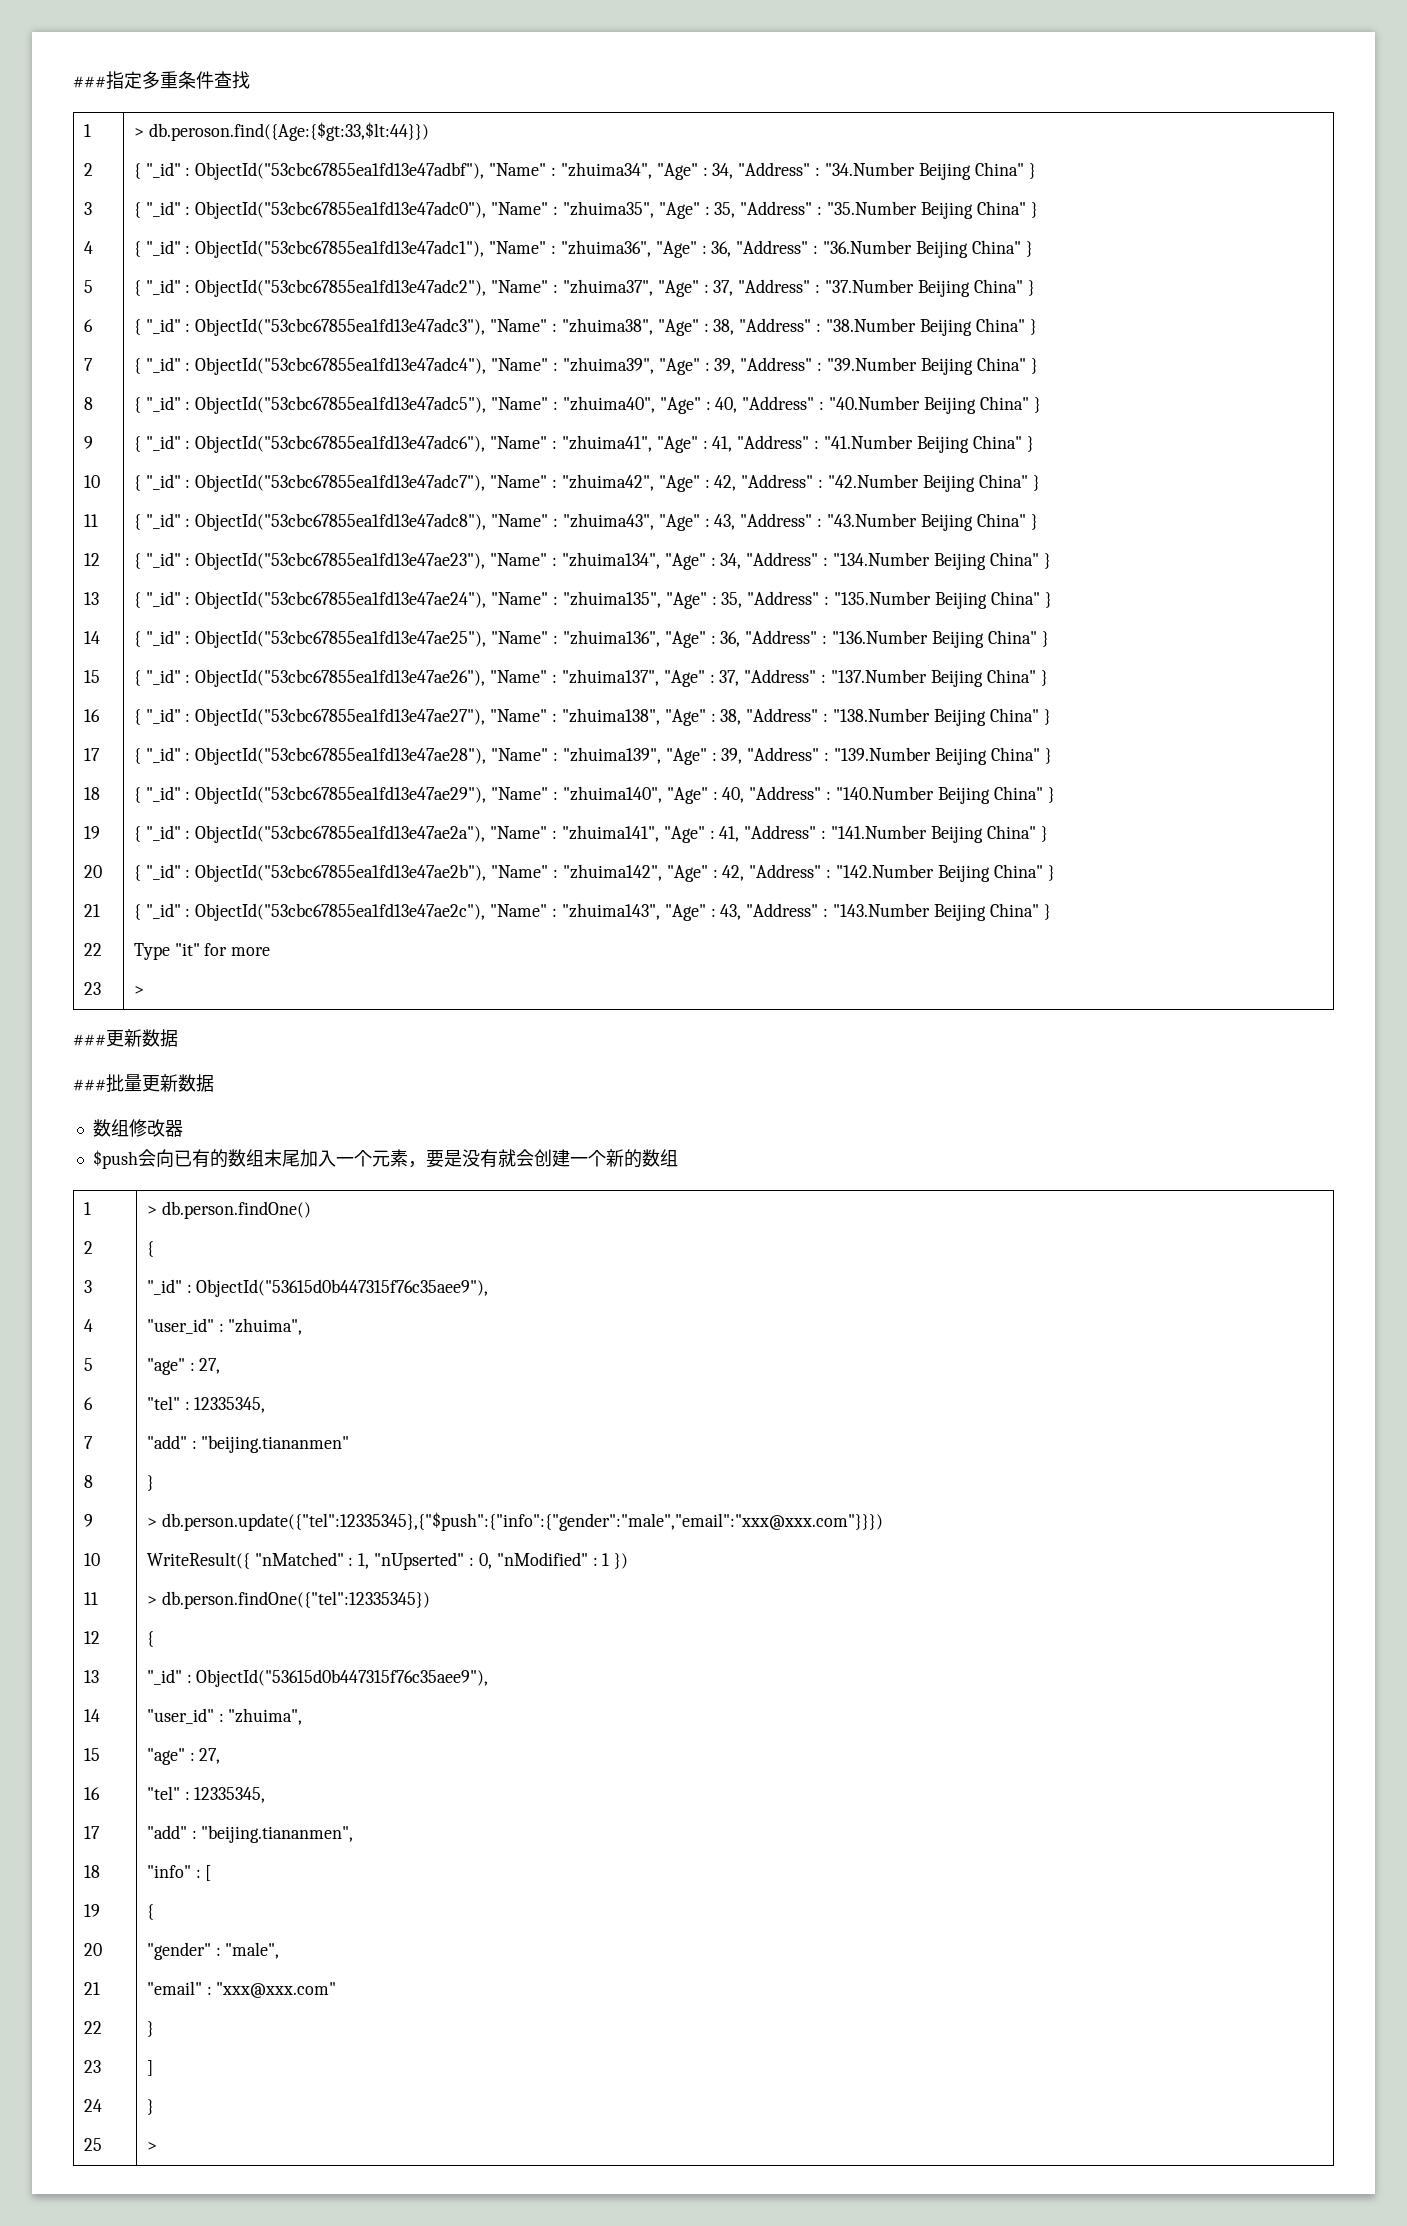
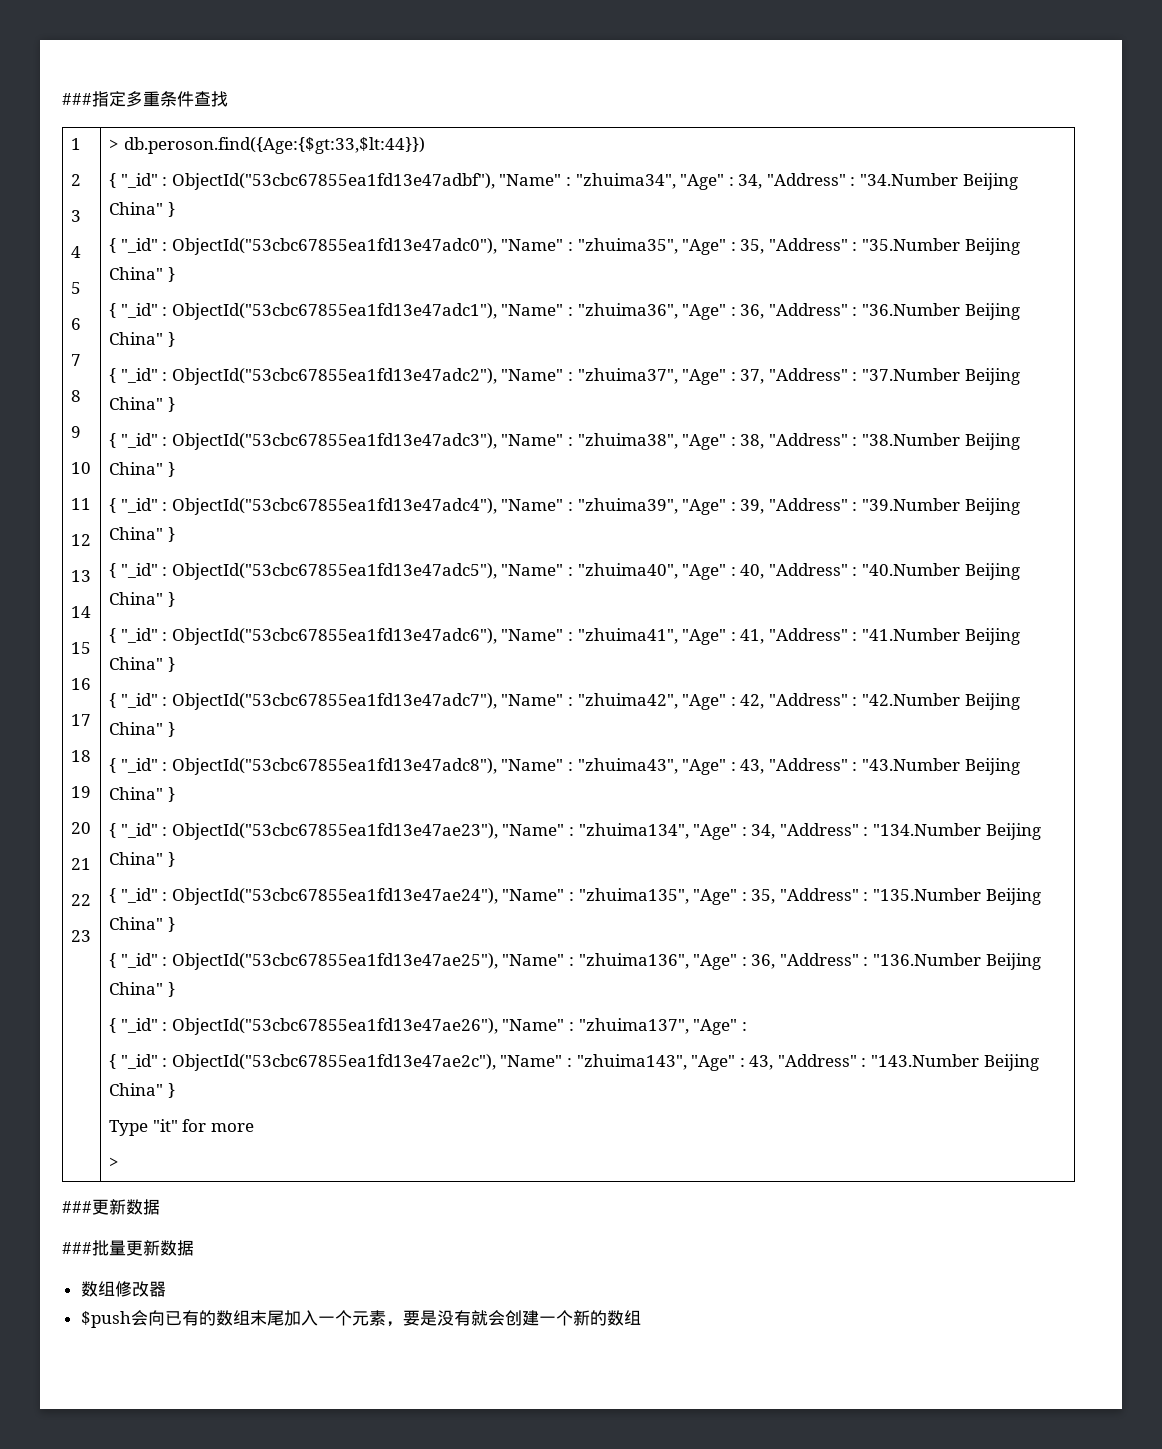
- { "_id" : ObjectId("53cbc67855ea1fd13e47ae26"), "Name" : "zhuima137", "Age" : 37, "Address" : "137.Number Beijing China" }
- { "_id" : ObjectId("53cbc67855ea1fd13e47ae27"), "Name" : "zhuima138", "Age" : 38, "Address" : "138.Number Beijing China" }
- { "_id" : ObjectId("53cbc67855ea1fd13e47ae28"), "Name" : "zhuima139", "Age" : 39, "Address" : "139.Number Beijing China" }
- { "_id" : ObjectId("53cbc67855ea1fd13e47ae29"), "Name" : "zhuima140", "Age" : 40, "Address" : "140.Number Beijing China" }
- { "_id" : ObjectId("53cbc67855ea1fd13e47ae2a"), "Name" : "zhuima141", "Age" : 41, "Address" : "141.Number Beijing China" }
- { "_id" : ObjectId("53cbc67855ea1fd13e47ae2b"), "Name" : "zhuima142", "Age" : 42, "Address" : "142.Number Beijing China" }
+ { "_id" : ObjectId("53cbc67855ea1fd13e47ae26"), "Name" : "zhuima137", "Age" :
  $push会向已有的数组末尾加入一个元素，要是没有就会创建一个新的数组
- 1
- 2
- 3
- 4
- 5
- 6
- 7
- 8
- 9
- 10
- 11
- 12
- 13
- 14
- 15
- 16
- 17
- 18
- 19
- 20
- 21
- 22
- 23
- 24
- 25 | > db.person.findOne()
- {
- "_id" : ObjectId("53615d0b447315f76c35aee9"),
- "user_id" : "zhuima",
- "age" : 27,
- "tel" : 12335345,
- "add" : "beijing.tiananmen"
- }
- > db.person.update({"tel":12335345},{"$push":{"info":{"gender":"male","email":"xxx@xxx.com"}}})
- WriteResult({ "nMatched" : 1, "nUpserted" : 0, "nModified" : 1 })
- > db.person.findOne({"tel":12335345})
- {
- "_id" : ObjectId("53615d0b447315f76c35aee9"),
- "user_id" : "zhuima",
- "age" : 27,
- "tel" : 12335345,
- "add" : "beijing.tiananmen",
- "info" : [
- {
- "gender" : "male",
- "email" : "xxx@xxx.com"
- }
- ]
- }
- >

